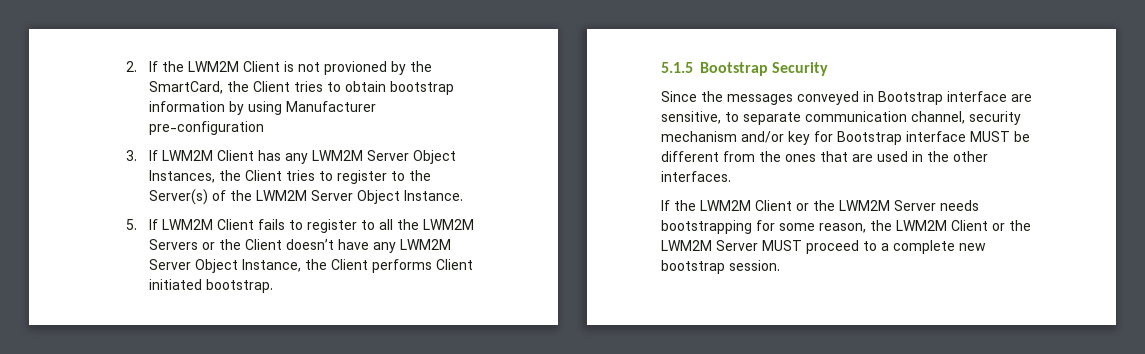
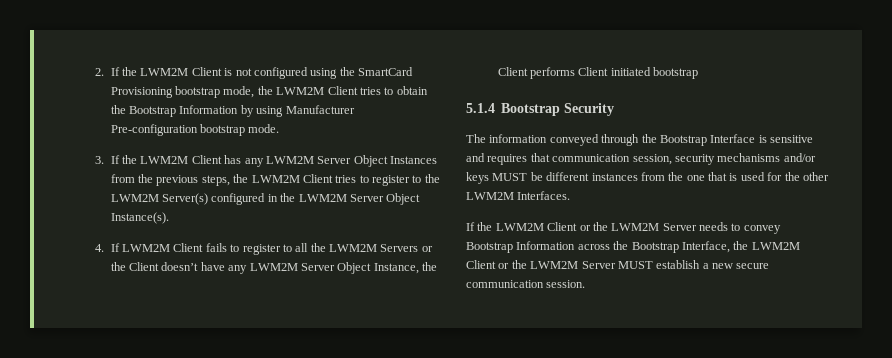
- 2. If the LWM2M Client is not provioned by the SmartCard, the Client tries to obtain bootstrap information by using Manufacturer pre-configuration
+ 2. If the LWM2M Client is not configured using the SmartCard Provisioning bootstrap mode, the LWM2M Client tries to obtain the Bootstrap Information by using Manufacturer Pre-configuration bootstrap mode.
- 3. If LWM2M Client has any LWM2M Server Object Instances, the Client tries to register to the Server(s) of the LWM2M Server Object Instance.
- 5. If LWM2M Client fails to register to all the LWM2M Servers or the Client doesn’t have any LWM2M Server Object Instance, the Client performs Client initiated bootstrap.
- 5.1.5 Bootstrap Security
+ 3. If the LWM2M Client has any LWM2M Server Object Instances from the previous steps, the LWM2M Client tries to register to the LWM2M Server(s) configured in the LWM2M Server Object Instance(s).
+ 4. If LWM2M Client fails to register to all the LWM2M Servers or the Client doesn’t have any LWM2M Server Object Instance, the Client performs Client initiated bootstrap
+ 5.1.4 Bootstrap Security
- Since the messages conveyed in Bootstrap interface are sensitive, to separate communication channel, security mechanism and/or key for Bootstrap interface MUST be different from the ones that are used in the other interfaces.
+ The information conveyed through the Bootstrap Interface is sensitive and requires that communication session, security mechanisms and/or keys MUST be different instances from the one that is used for the other LWM2M Interfaces.
- If the LWM2M Client or the LWM2M Server needs bootstrapping for some reason, the LWM2M Client or the LWM2M Server MUST proceed to a complete new bootstrap session.
+ If the LWM2M Client or the LWM2M Server needs to convey Bootstrap Information across the Bootstrap Interface, the LWM2M Client or the LWM2M Server MUST establish a new secure communication session.

